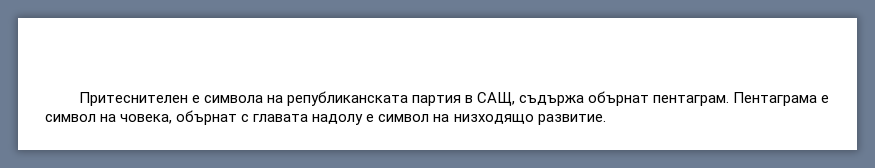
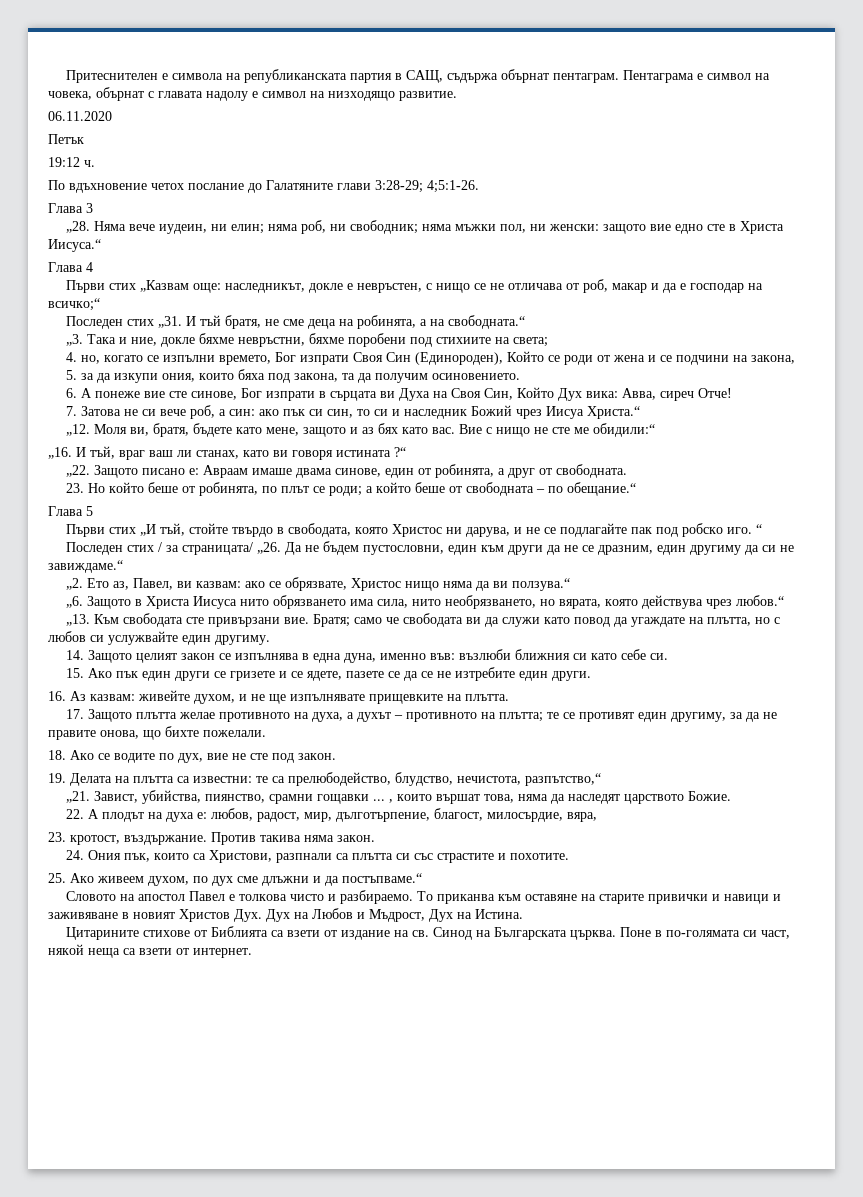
+ 06.11.2020
+ Петък
+ 19:12 ч.
+ По вдъхновение четох послание до Галатяните глави 3:28-29; 4;5:1-26.
+ Глава 3
+ „28. Няма вече иудеин, ни елин; няма роб, ни свободник; няма мъжки пол, ни женски: защото вие едно сте в Христа Иисуса.“
+ Глава 4
+ Първи стих „Казвам още: наследникът, докле е невръстен, с нищо се не отличава от роб, макар и да е господар на всичко;“
+ Последен стих „31. И тъй братя, не сме деца на робинята, а на свободната.“
+ „3. Така и ние, докле бяхме невръстни, бяхме поробени под стихиите на света;
+ 4. но, когато се изпълни времето, Бог изпрати Своя Син (Единороден), Който се роди от жена и се подчини на закона,
+ 5. за да изкупи ония, които бяха под закона, та да получим осиновението.
+ 6. А понеже вие сте синове, Бог изпрати в сърцата ви Духа на Своя Син, Който Дух вика: Авва, сиреч Отче!
+ 7. Затова не си вече роб, а син: ако пък си син, то си и наследник Божий чрез Иисуа Христа.“
+ „12. Моля ви, братя, бъдете като мене, защото и аз бях като вас. Вие с нищо не сте ме обидили:“
+ „16. И тъй, враг ваш ли станах, като ви говоря истината ?“
+ „22. Защото писано е: Авраам имаше двама синове, един от робинята, а друг от свободната.
+ 23. Но който беше от робинята, по плът се роди; а който беше от свободната – по обещание.“
+ Глава 5
+ Първи стих „И тъй, стойте твърдо в свободата, която Христос ни дарува, и не се подлагайте пак под робско иго. “
+ Последен стих / за страницата/ „26. Да не бъдем пустословни, един към други да не се дразним, един другиму да си не завиждаме.“
+ „2. Ето аз, Павел, ви казвам: ако се обрязвате, Христос нищо няма да ви ползува.“
+ „6. Защото в Христа Иисуса нито обрязването има сила, нито необрязването, но вярата, която действува чрез любов.“
+ „13. Към свободата сте привързани вие. Братя; само че свободата ви да служи като повод да угаждате на плътта, но с любов си услужвайте един другиму.
+ 14. Защото целият закон се изпълнява в една дуна, именно във: възлюби ближния си като себе си.
+ 15. Ако пък един други се гризете и се ядете, пазете се да се не изтребите един други.
+ 16. Аз казвам: живейте духом, и не ще изпълнявате прищевките на плътта.
+ 17. Защото плътта желае противното на духа, а духът – противното на плътта; те се противят един другиму, за да не правите онова, що бихте пожелали.
+ 18. Ако се водите по дух, вие не сте под закон.
+ 19. Делата на плътта са известни: те са прелюбодейство, блудство, нечистота, разпътство,“
+ „21. Завист, убийства, пиянство, срамни гощавки ... , които вършат това, няма да наследят царството Божие.
+ 22. А плодът на духа е: любов, радост, мир, дълготърпение, благост, милосърдие, вяра,
+ 23. кротост, въздържание. Против такива няма закон.
+ 24. Ония пък, които са Христови, разпнали са плътта си със страстите и похотите.
+ 25. Ако живеем духом, по дух сме длъжни и да постъпваме.“
+ Словото на апостол Павел е толкова чисто и разбираемо. То приканва към оставяне на старите привички и навици и заживяване в новият Христов Дух. Дух на Любов и Мъдрост, Дух на Истина.
+ Цитарините стихове от Библията са взети от издание на св. Синод на Българската църква. Поне в по-голямата си част, някой неща са взети от интернет.

